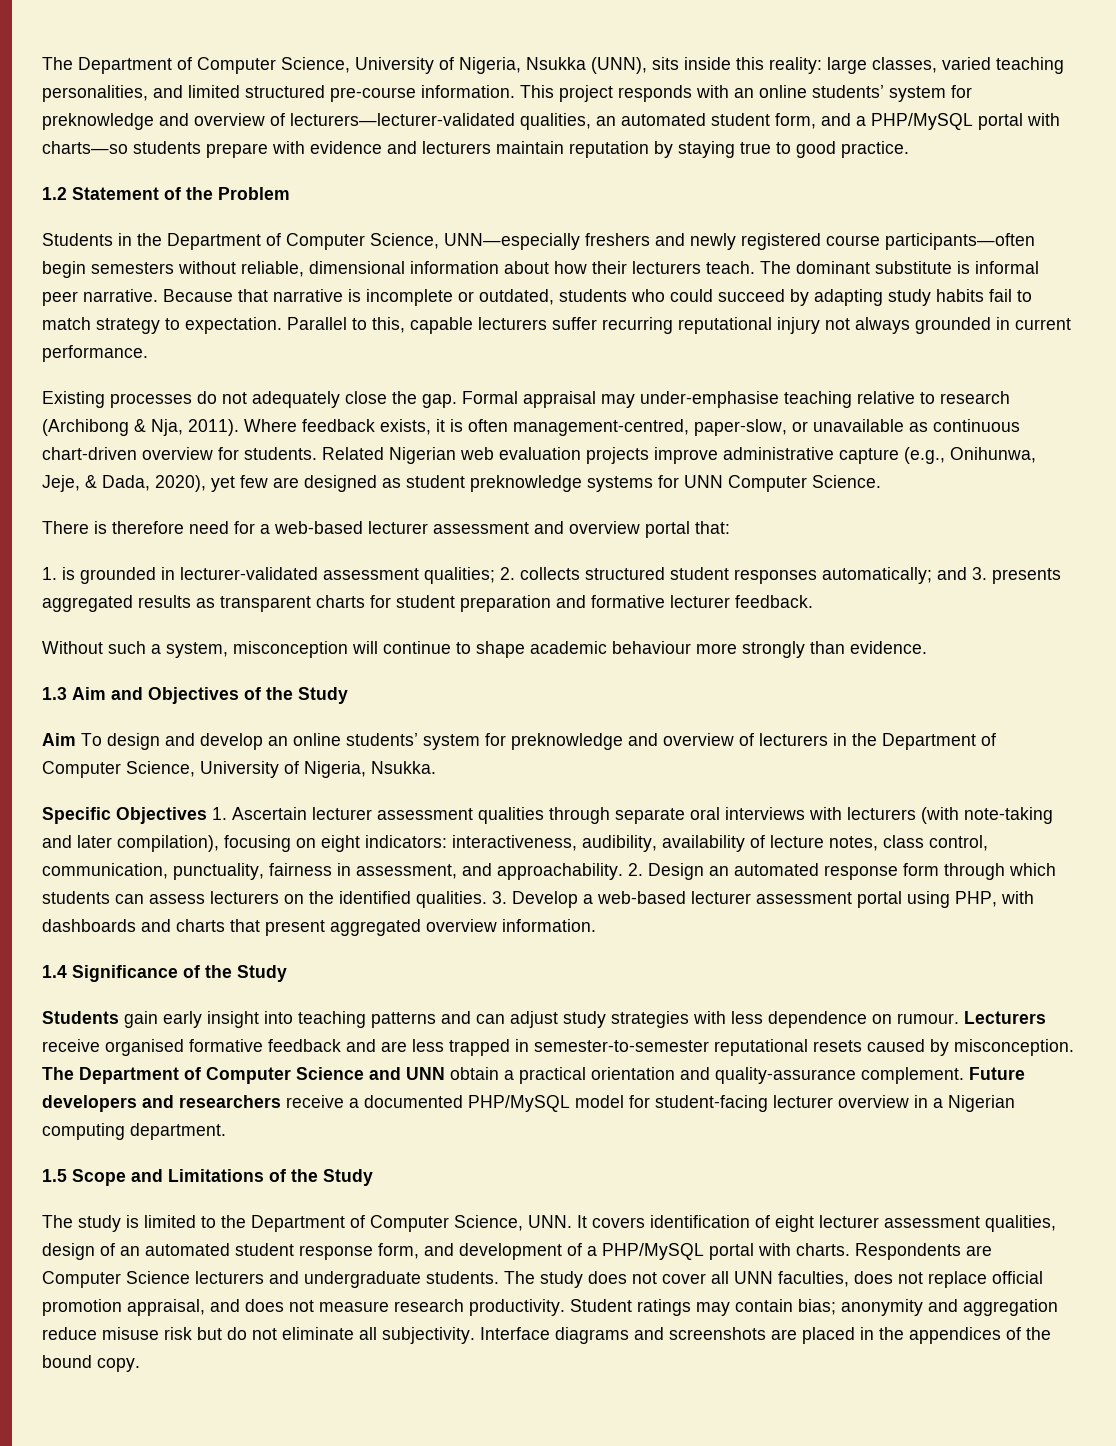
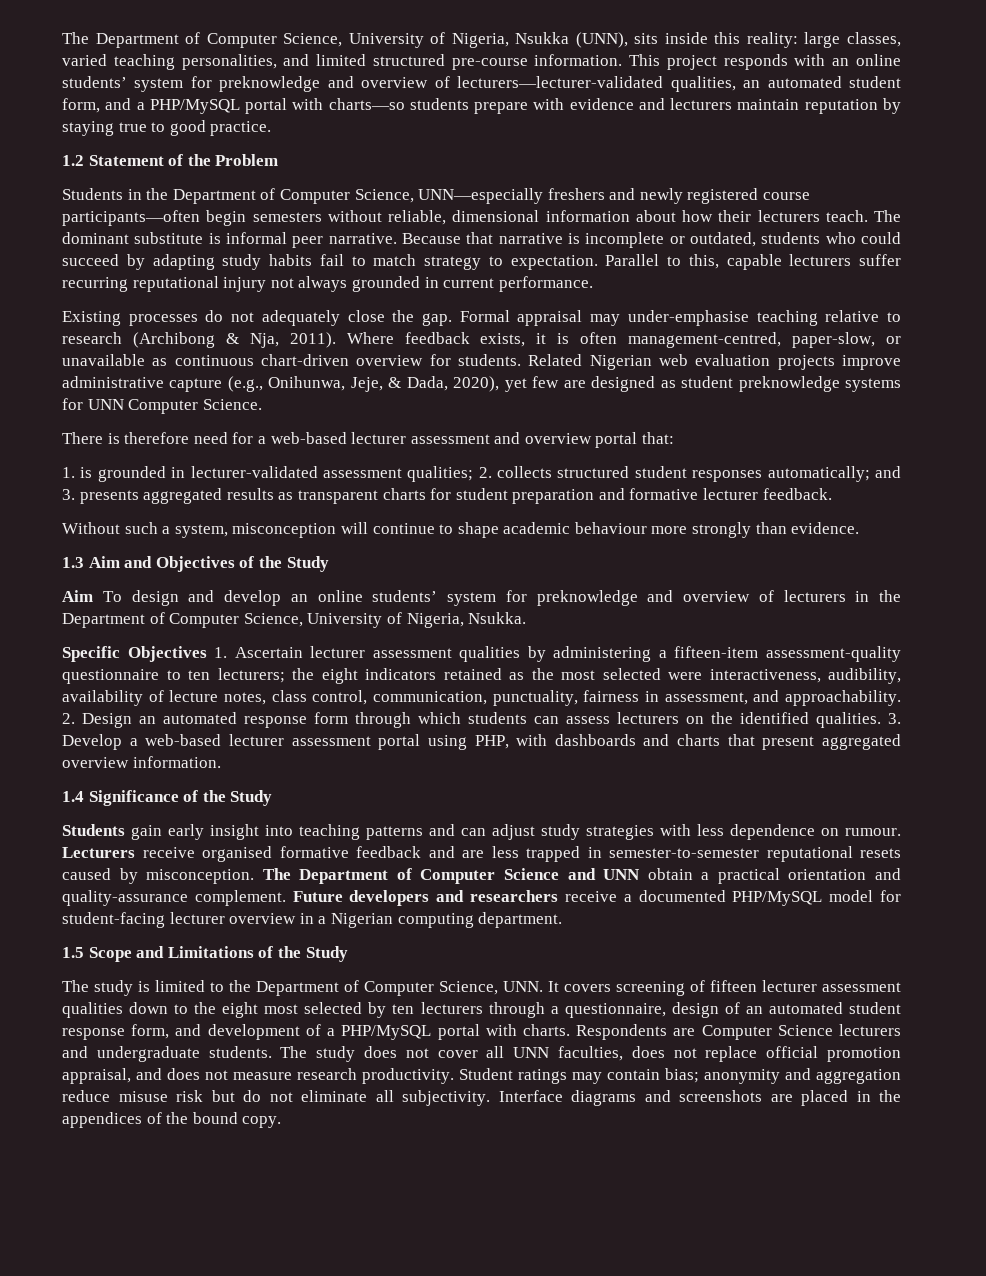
- Specific Objectives 1. Ascertain lecturer assessment qualities through separate oral interviews with lecturers (with note-taking and later compilation), focusing on eight indicators: interactiveness, audibility, availability of lecture notes, class control, communication, punctuality, fairness in assessment, and approachability.
+ Specific Objectives 1. Ascertain lecturer assessment qualities by administering a fifteen-item assessment-quality questionnaire to ten lecturers; the eight indicators retained as the most selected were interactiveness, audibility, availability of lecture notes, class control, communication, punctuality, fairness in assessment, and approachability.
- The study is limited to the Department of Computer Science, UNN. It covers identification of eight lecturer assessment qualities, design of an automated student response form, and development of a PHP/MySQL portal with charts.
+ The study is limited to the Department of Computer Science, UNN. It covers screening of fifteen lecturer assessment qualities down to the eight most selected by ten lecturers through a questionnaire, design of an automated student response form, and development of a PHP/MySQL portal with charts.

